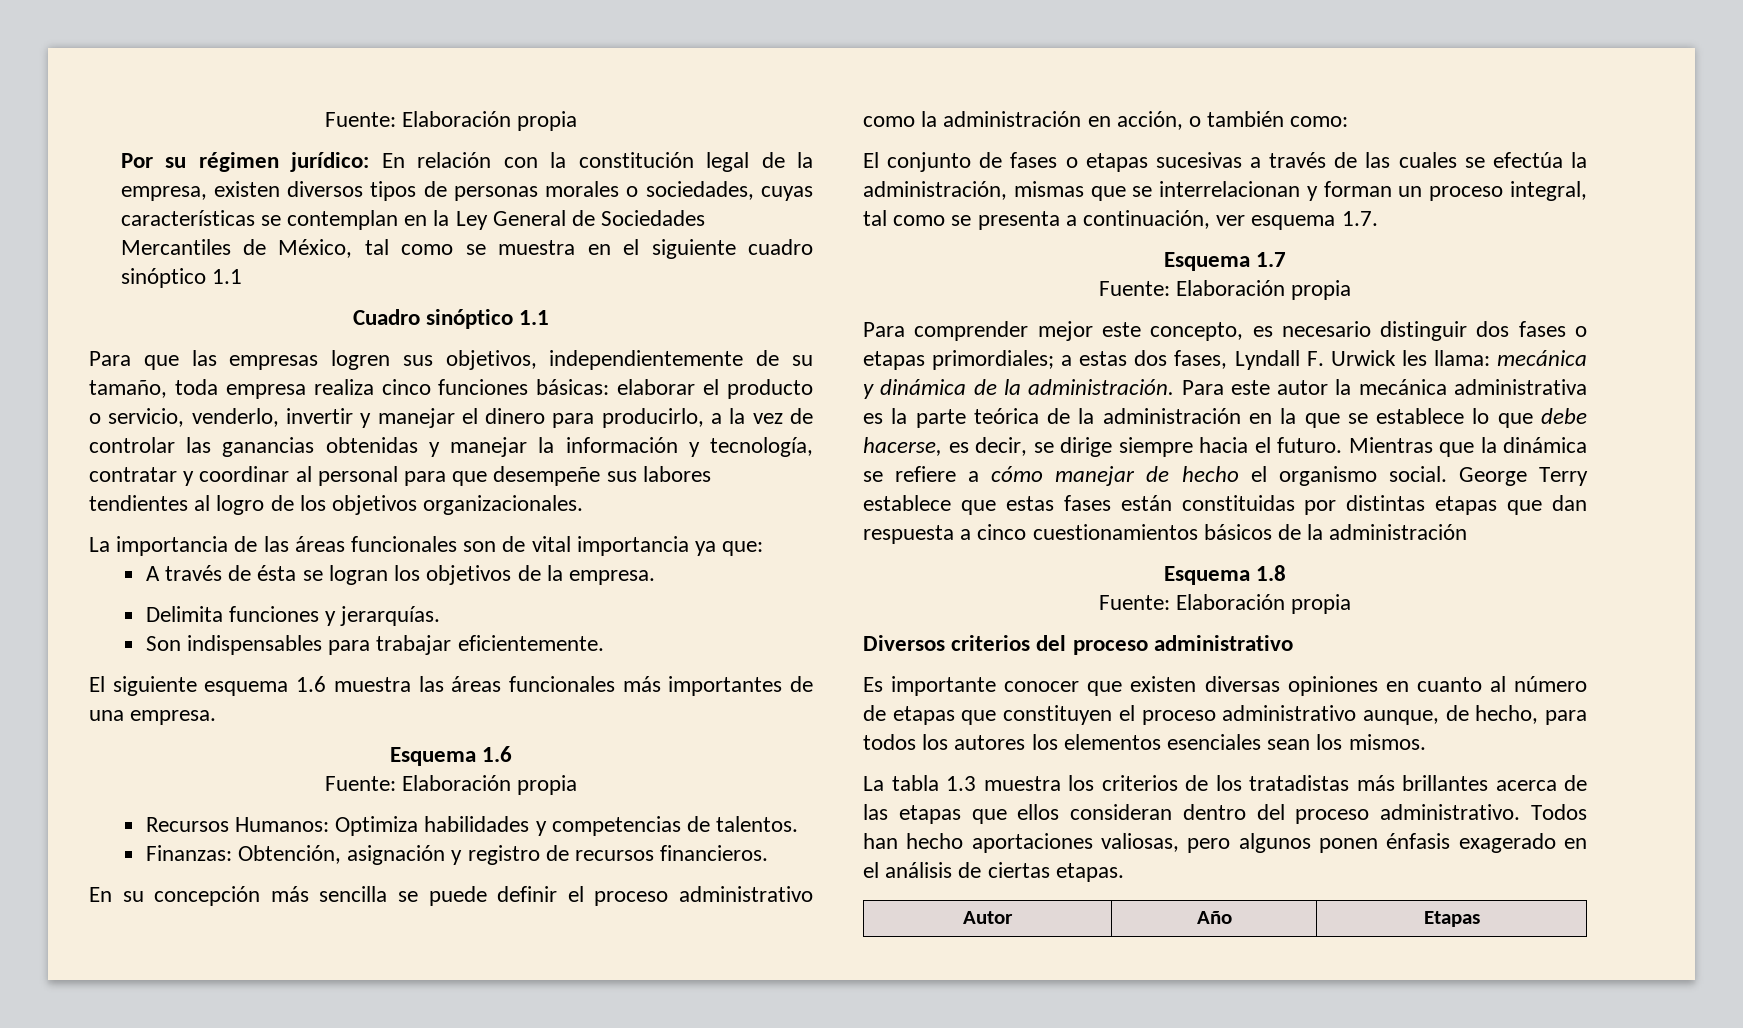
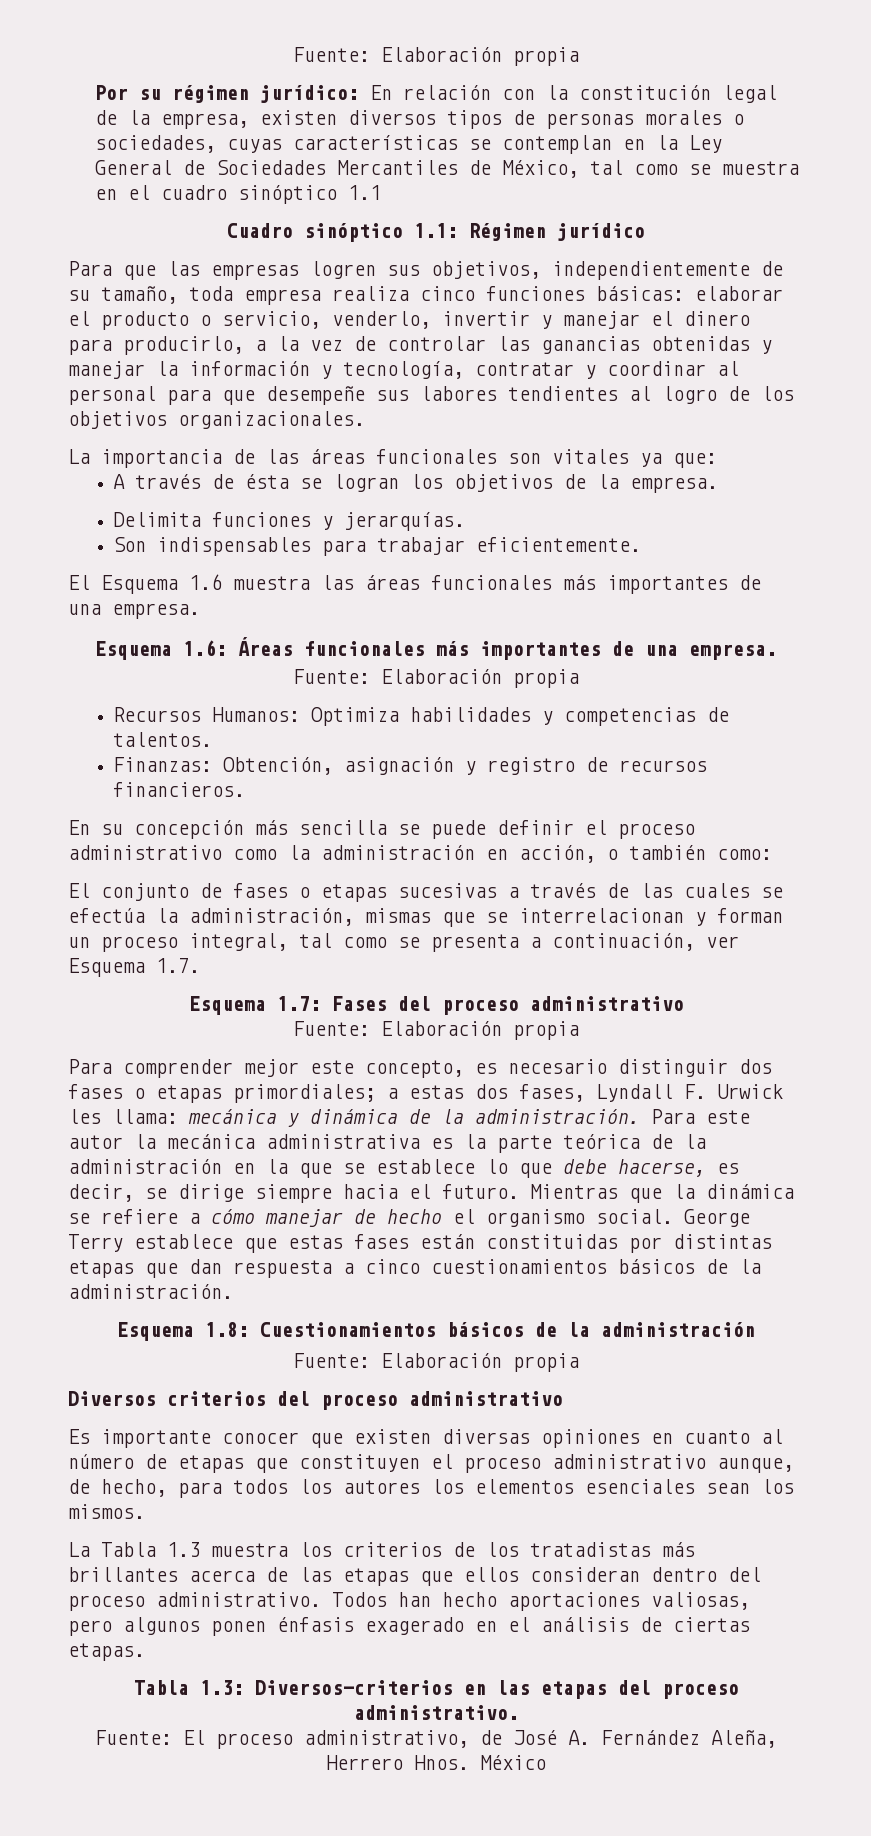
- Por su régimen jurídico: En relación con la constitución legal de la empresa, existen diversos tipos de personas morales o sociedades, cuyas características se contemplan en la Ley General de Sociedades Mercantiles de México, tal como se muestra en el siguiente cuadro sinóptico 1.1
+ Por su régimen jurídico: En relación con la constitución legal de la empresa, existen diversos tipos de personas morales o sociedades, cuyas características se contemplan en la Ley General de Sociedades Mercantiles de México, tal como se muestra en el cuadro sinóptico 1.1
- Cuadro sinóptico 1.1
+ Cuadro sinóptico 1.1: Régimen jurídico
- La importancia de las áreas funcionales son de vital importancia ya que:
+ La importancia de las áreas funcionales son vitales ya que:
- El siguiente esquema 1.6 muestra las áreas funcionales más importantes de una empresa.
+ El Esquema 1.6 muestra las áreas funcionales más importantes de una empresa.
- Esquema 1.6
+ Esquema 1.6: Áreas funcionales más importantes de una empresa.
- El conjunto de fases o etapas sucesivas a través de las cuales se efectúa la administración, mismas que se interrelacionan y forman un proceso integral, tal como se presenta a continuación, ver esquema 1.7.
+ El conjunto de fases o etapas sucesivas a través de las cuales se efectúa la administración, mismas que se interrelacionan y forman un proceso integral, tal como se presenta a continuación, ver Esquema 1.7.
- Esquema 1.7
+ Esquema 1.7: Fases del proceso administrativo
- George Terry establece que estas fases están constituidas por distintas etapas que dan respuesta a cinco cuestionamientos básicos de la administración
- Esquema 1.8
+ George Terry establece que estas fases están constituidas por distintas etapas que dan respuesta a cinco cuestionamientos básicos de la administración.
+ Esquema 1.8: Cuestionamientos básicos de la administración
- La tabla 1.3 muestra los criterios de los tratadistas más brillantes acerca de las etapas que ellos consideran dentro del proceso administrativo.
+ La Tabla 1.3 muestra los criterios de los tratadistas más brillantes acerca de las etapas que ellos consideran dentro del proceso administrativo.
- Autor | Año | Etapas
+ Tabla 1.3: Diversos-criterios en las etapas del proceso administrativo.
+ Fuente: El proceso administrativo, de José A. Fernández Aleña, Herrero Hnos. México

